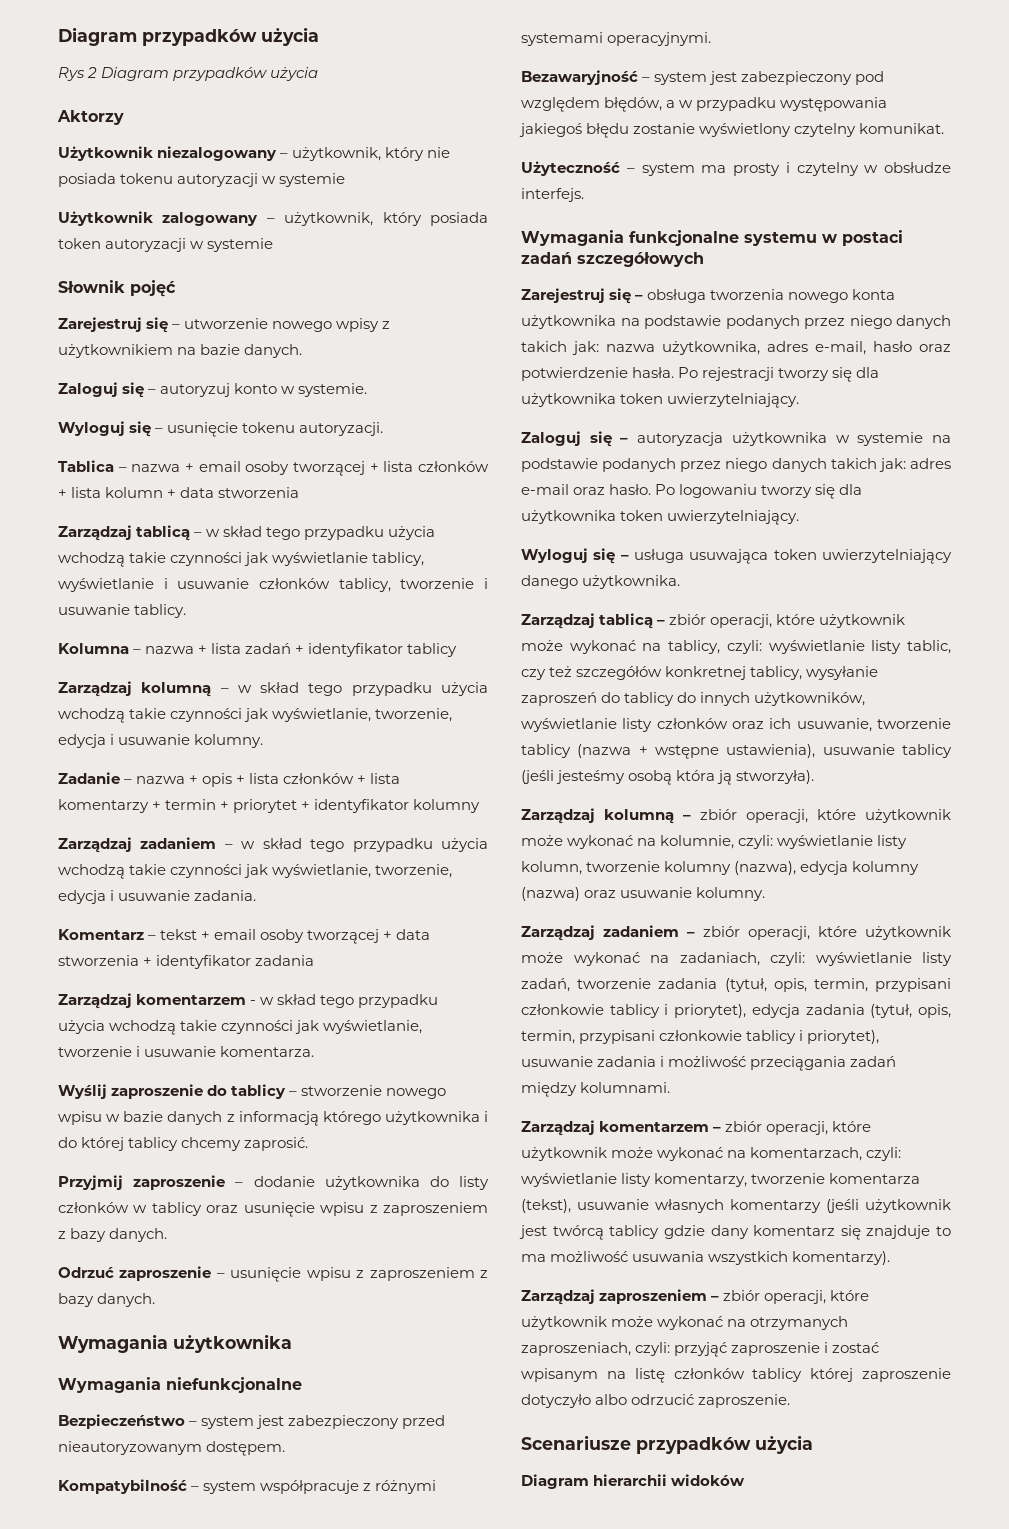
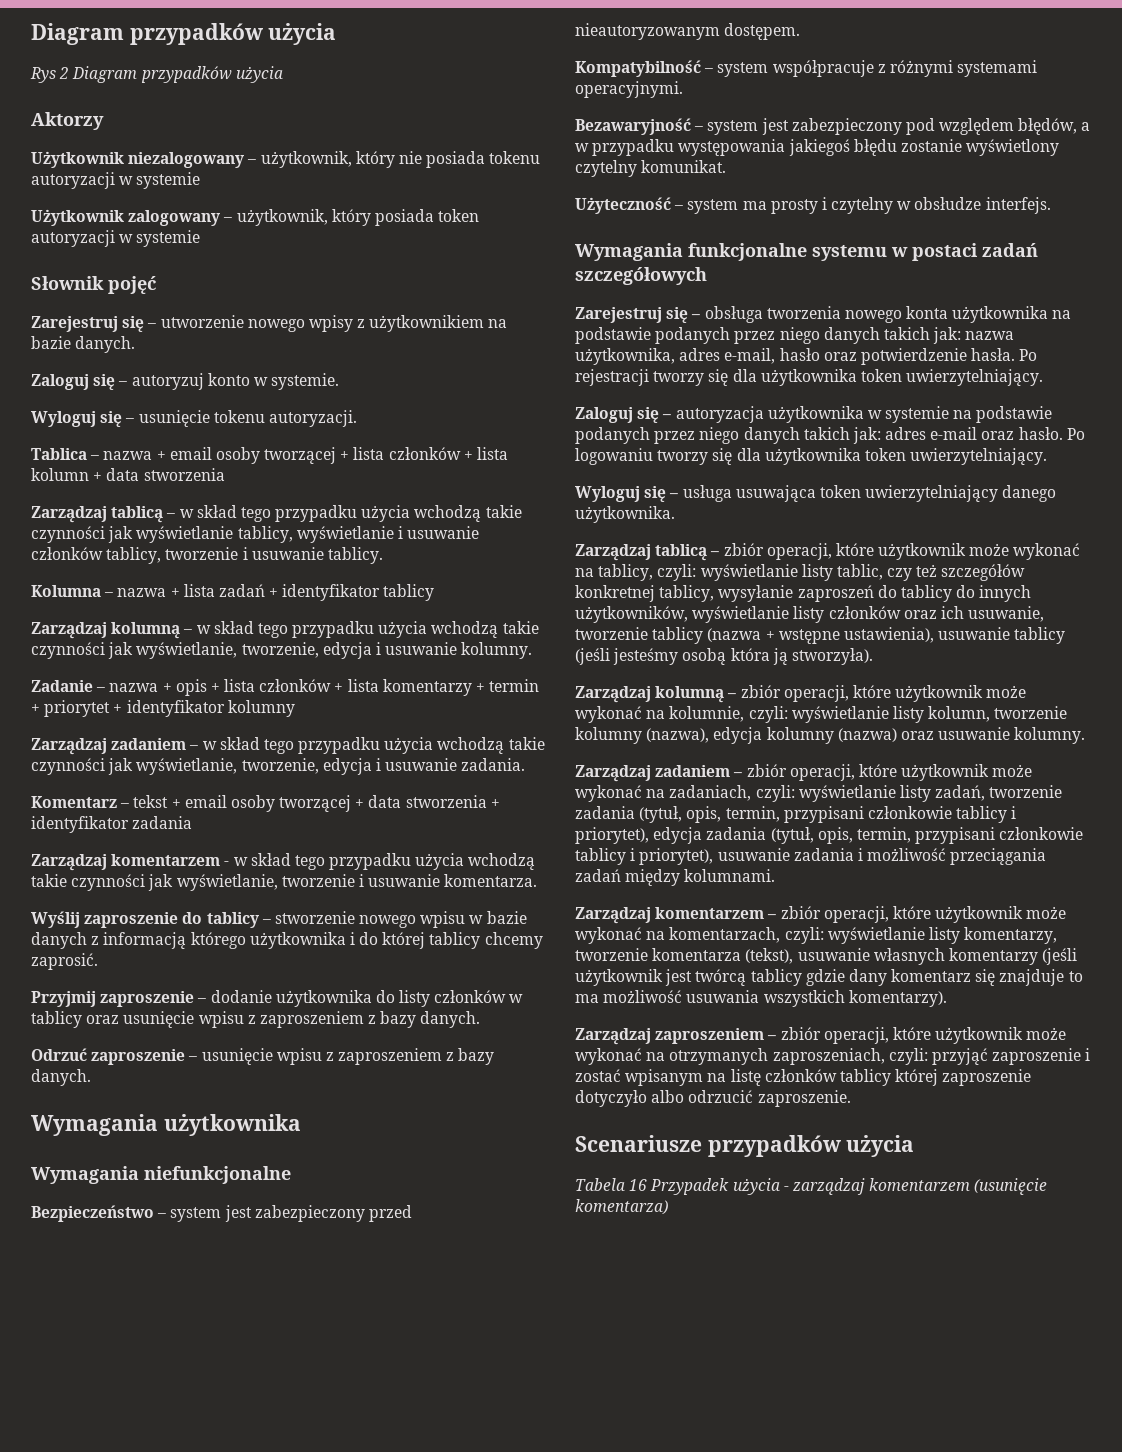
- Diagram hierarchii widoków
+ Tabela 16 Przypadek użycia - zarządzaj komentarzem (usunięcie komentarza)

